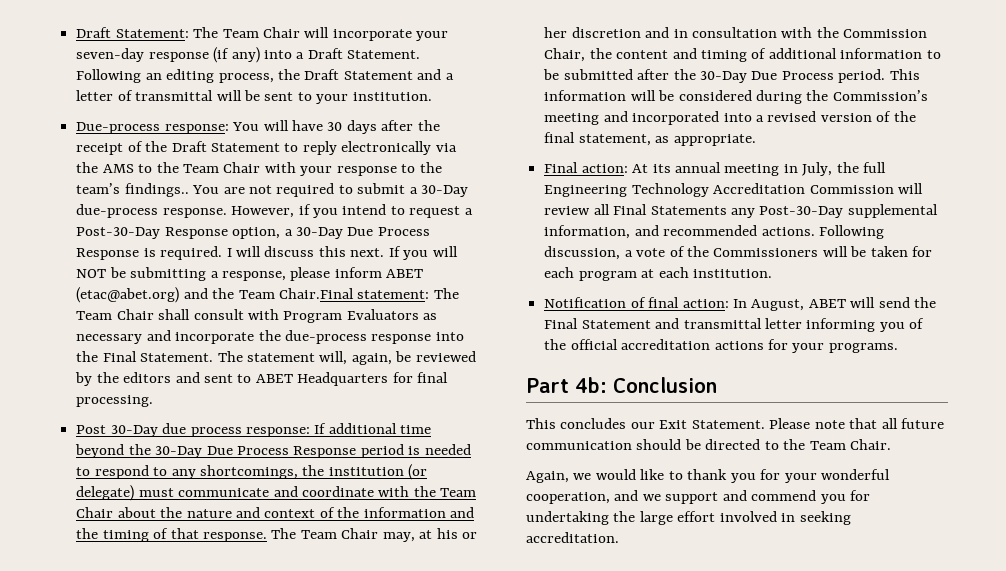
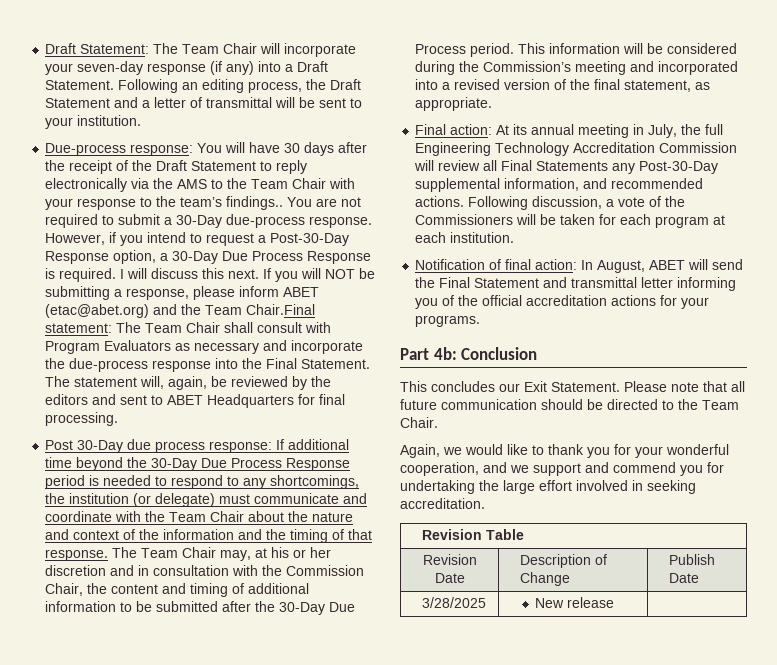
+ Revision Table
+ Revision Date | Description of Change | Publish Date
+ 3/28/2025 | New release |

